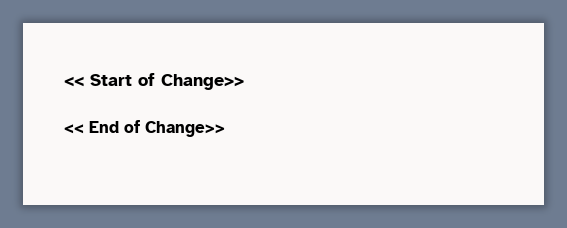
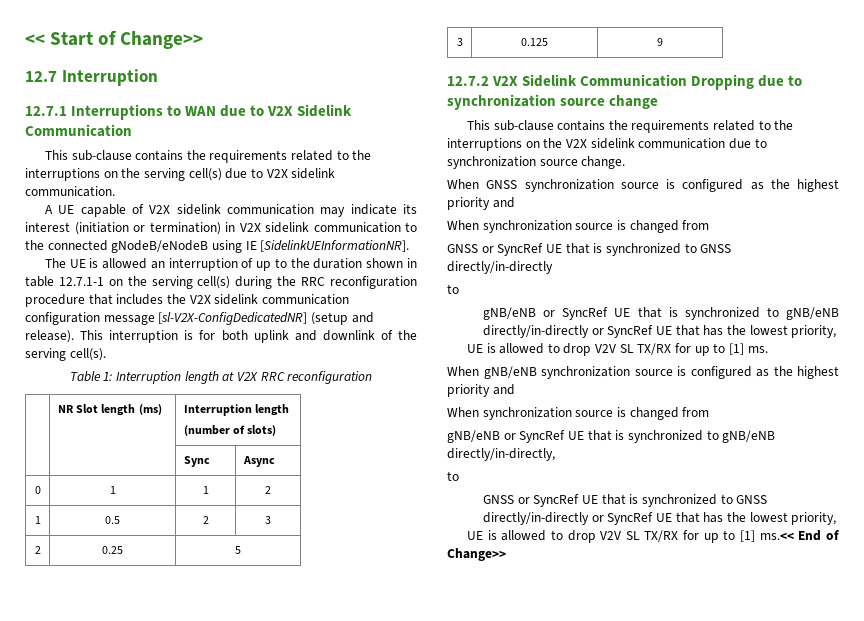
- << End of Change>>
+ 12.7 Interruption
+ 12.7.1 Interruptions to WAN due to V2X Sidelink Communication
+ This sub-clause contains the requirements related to the interruptions on the serving cell(s) due to V2X sidelink communication.
+ A UE capable of V2X sidelink communication may indicate its interest (initiation or termination) in V2X sidelink communication to the connected gNodeB/eNodeB using IE [SidelinkUEInformationNR].
+ The UE is allowed an interruption of up to the duration shown in table 12.7.1-1 on the serving cell(s) during the RRC reconfiguration procedure that includes the V2X sidelink communication configuration message [sl-V2X-ConfigDedicatedNR] (setup and release). This interruption is for both uplink and downlink of the serving cell(s).
+ Table 1: Interruption length at V2X RRC reconfiguration
+ | NR Slot length (ms) | Interruption length
+ (number of slots)
+ | | Sync | Async
+ 0 | 1 | 1 | 2
+ 1 | 0.5 | 2 | 3
+ 2 | 0.25 | 5
+ 3 | 0.125 | 9
+ 12.7.2 V2X Sidelink Communication Dropping due to synchronization source change
+ This sub-clause contains the requirements related to the interruptions on the V2X sidelink communication due to synchronization source change.
+ When GNSS synchronization source is configured as the highest priority and
+ When synchronization source is changed from
+ GNSS or SyncRef UE that is synchronized to GNSS directly/in-directly
+ to
+ gNB/eNB or SyncRef UE that is synchronized to gNB/eNB directly/in-directly or SyncRef UE that has the lowest priority,
+ UE is allowed to drop V2V SL TX/RX for up to [1] ms.
+ When gNB/eNB synchronization source is configured as the highest priority and
+ When synchronization source is changed from
+ gNB/eNB or SyncRef UE that is synchronized to gNB/eNB directly/in-directly,
+ to
+ GNSS or SyncRef UE that is synchronized to GNSS directly/in-directly or SyncRef UE that has the lowest priority,
+ UE is allowed to drop V2V SL TX/RX for up to [1] ms.<< End of Change>>

